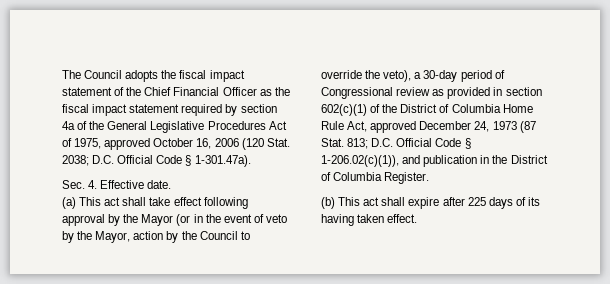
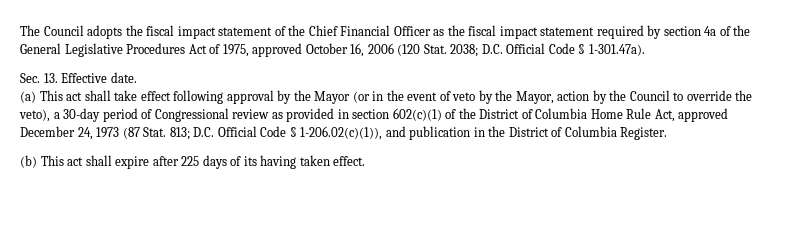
- Sec. 4. Effective date.
+ Sec. 13. Effective date.

